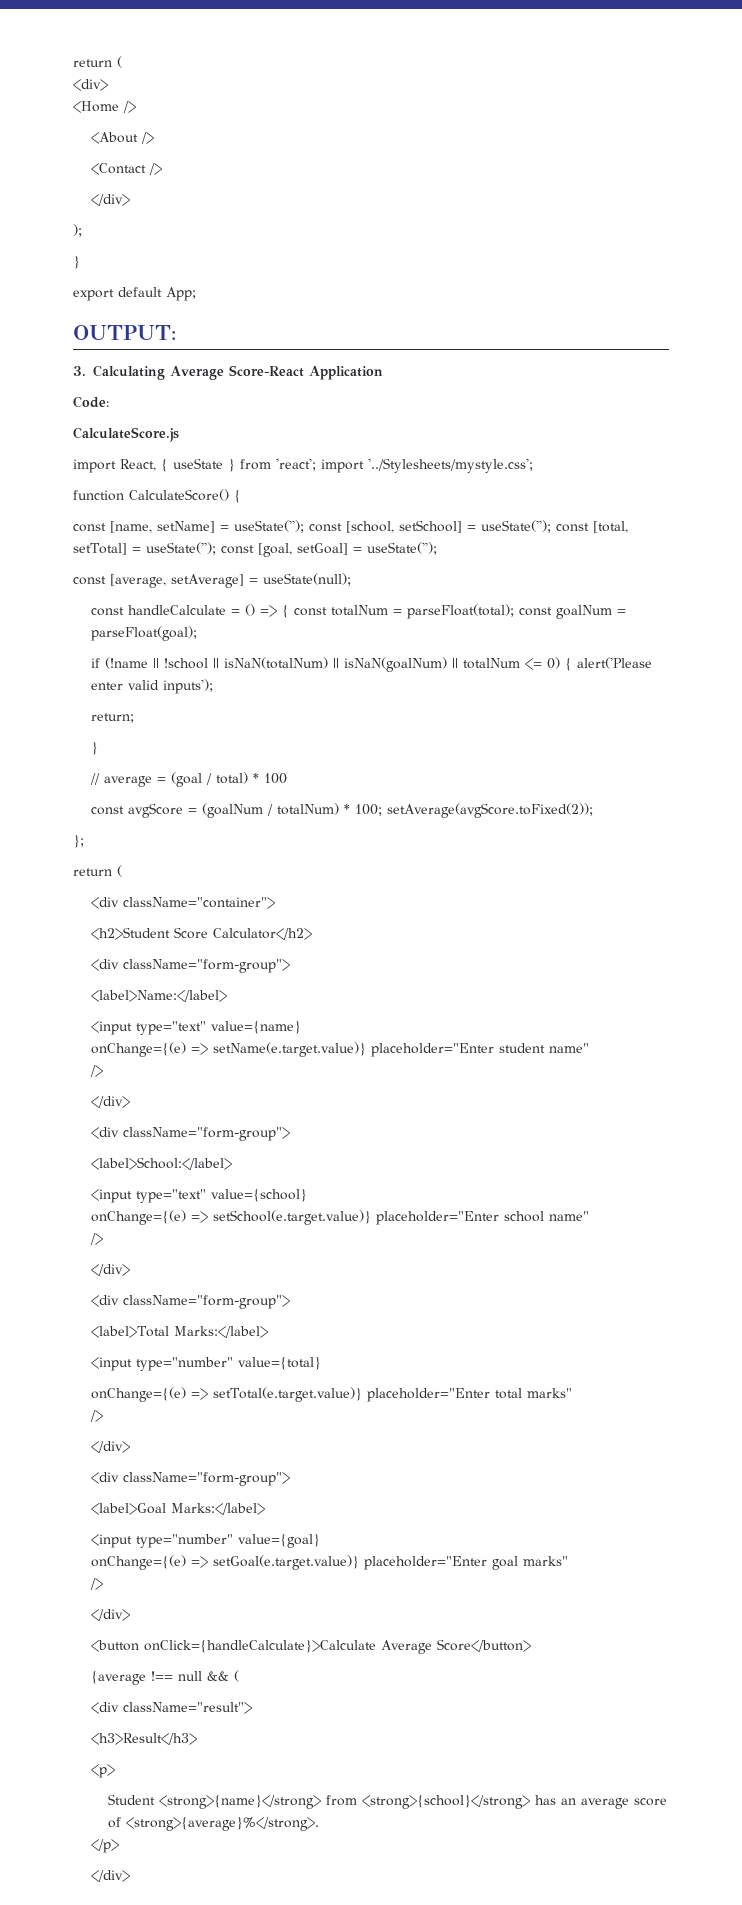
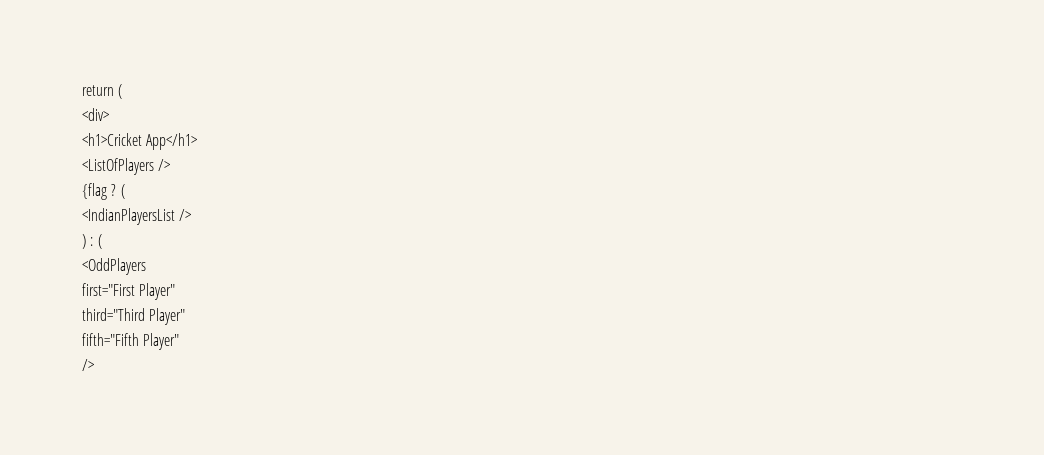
- <Home />
- <About />
- <Contact />
- </div>
- );
- }
- export default App;
- OUTPUT:
- 3. Calculating Average Score-React Application
- Code:
- CalculateScore.js
- import React, { useState } from 'react'; import '../Stylesheets/mystyle.css';
- function CalculateScore() {
- const [name, setName] = useState(''); const [school, setSchool] = useState(''); const [total, setTotal] = useState(''); const [goal, setGoal] = useState('');
- const [average, setAverage] = useState(null);
- const handleCalculate = () => { const totalNum = parseFloat(total); const goalNum = parseFloat(goal);
- if (!name || !school || isNaN(totalNum) || isNaN(goalNum) || totalNum <= 0) { alert('Please enter valid inputs');
- return;
- }
- // average = (goal / total) * 100
- const avgScore = (goalNum / totalNum) * 100; setAverage(avgScore.toFixed(2));
- };
- return (
- <div className="container">
- <h2>Student Score Calculator</h2>
- <div className="form-group">
- <label>Name:</label>
- <input type="text" value={name}
- onChange={(e) => setName(e.target.value)} placeholder="Enter student name"
+ <h1>Cricket App</h1>
+ <ListOfPlayers />
+ {flag ? (
+ <IndianPlayersList />
+ ) : (
+ <OddPlayers
+ first="First Player"
+ third="Third Player"
+ fifth="Fifth Player"
  />
- </div>
- <div className="form-group">
- <label>School:</label>
- <input type="text" value={school}
- onChange={(e) => setSchool(e.target.value)} placeholder="Enter school name"
- />
- </div>
- <div className="form-group">
- <label>Total Marks:</label>
- <input type="number" value={total}
- onChange={(e) => setTotal(e.target.value)} placeholder="Enter total marks"
- />
- </div>
- <div className="form-group">
- <label>Goal Marks:</label>
- <input type="number" value={goal}
- onChange={(e) => setGoal(e.target.value)} placeholder="Enter goal marks"
- />
- </div>
- <button onClick={handleCalculate}>Calculate Average Score</button>
- {average !== null && (
- <div className="result">
- <h3>Result</h3>
- <p>
- Student <strong>{name}</strong> from <strong>{school}</strong> has an average score of <strong>{average}%</strong>.
- </p>
- </div>

